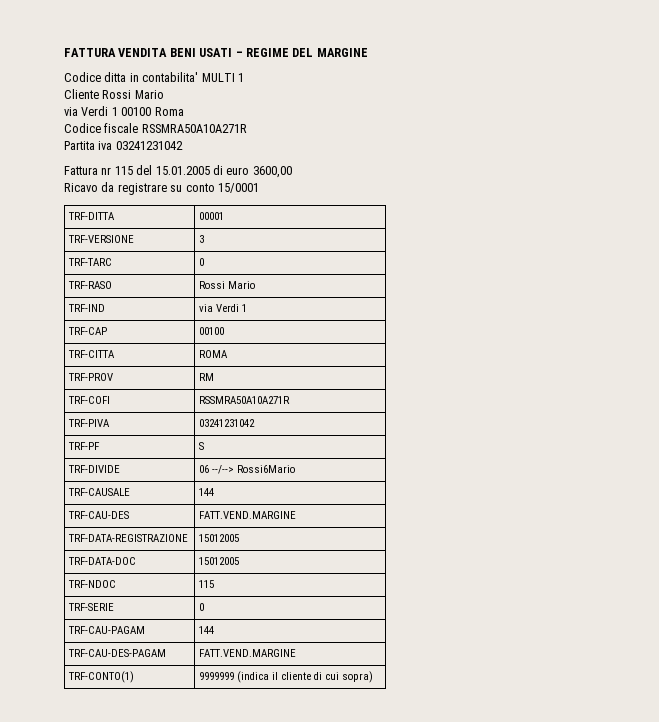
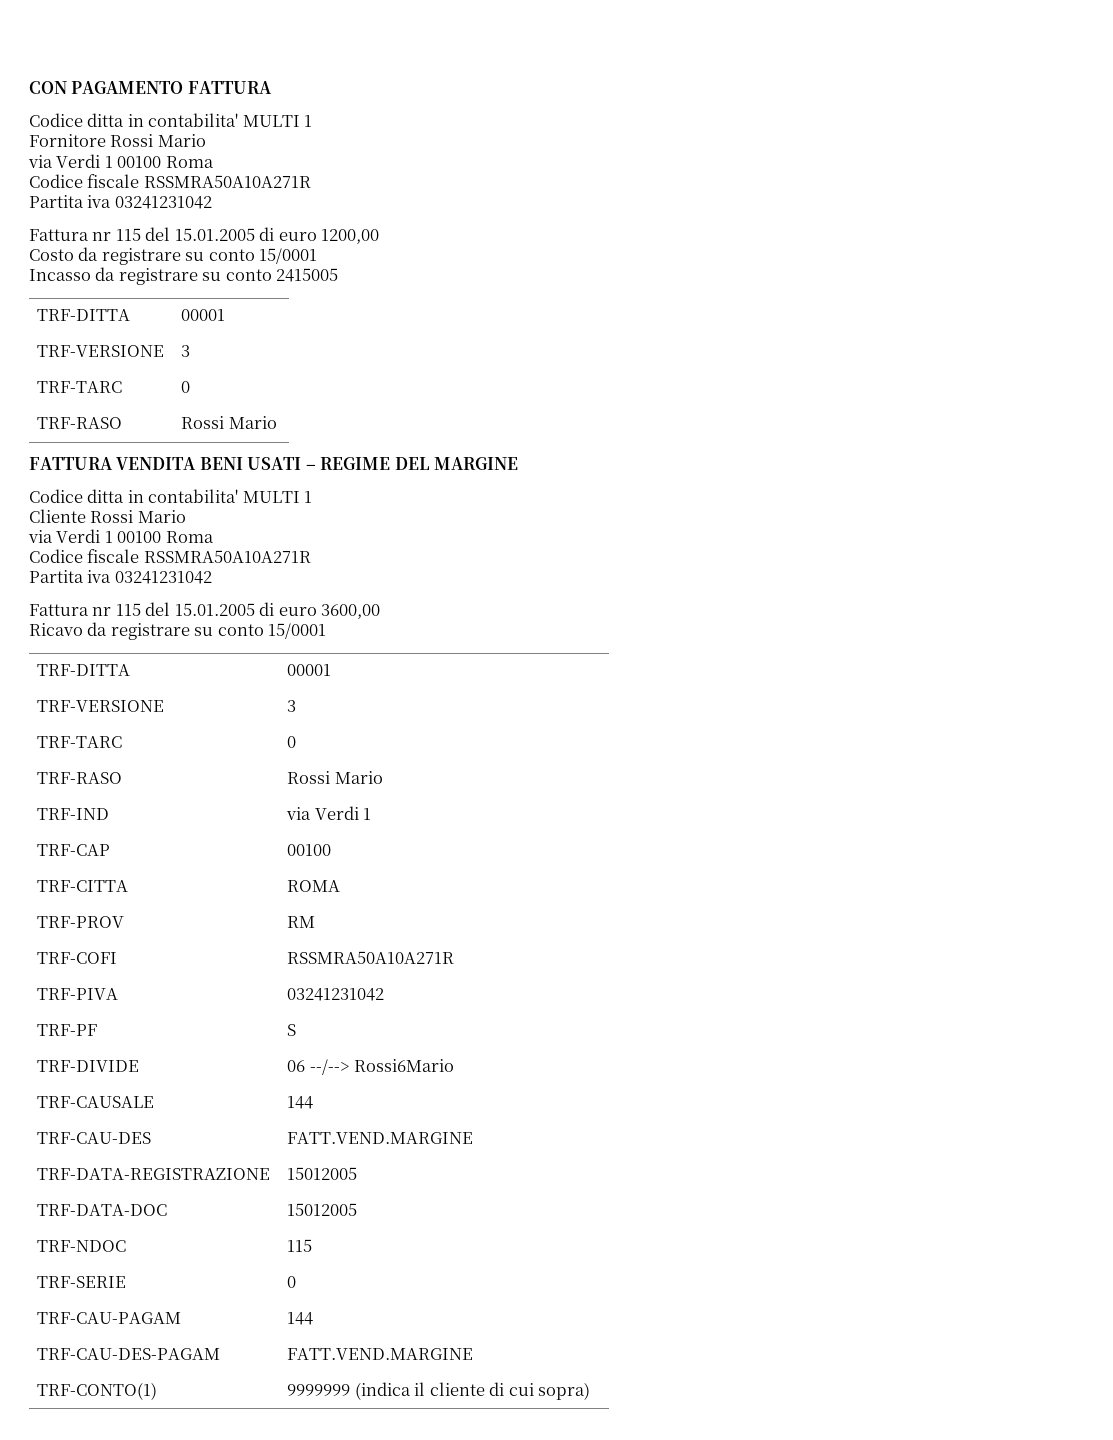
+ CON PAGAMENTO FATTURA
+ Codice ditta in contabilita' MULTI 1
+ Fornitore Rossi Mario
+ via Verdi 1 00100 Roma
+ Codice fiscale RSSMRA50A10A271R
+ Partita iva 03241231042
+ Fattura nr 115 del 15.01.2005 di euro 1200,00
+ Costo da registrare su conto 15/0001
+ Incasso da registrare su conto 2415005
+ TRF-DITTA | 00001
+ TRF-VERSIONE | 3
+ TRF-TARC | 0
+ TRF-RASO | Rossi Mario

